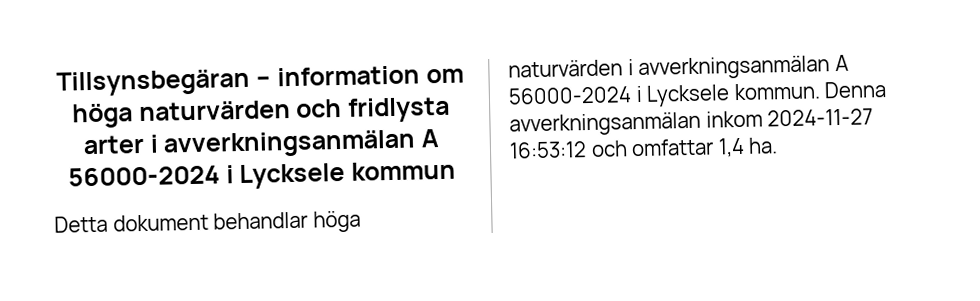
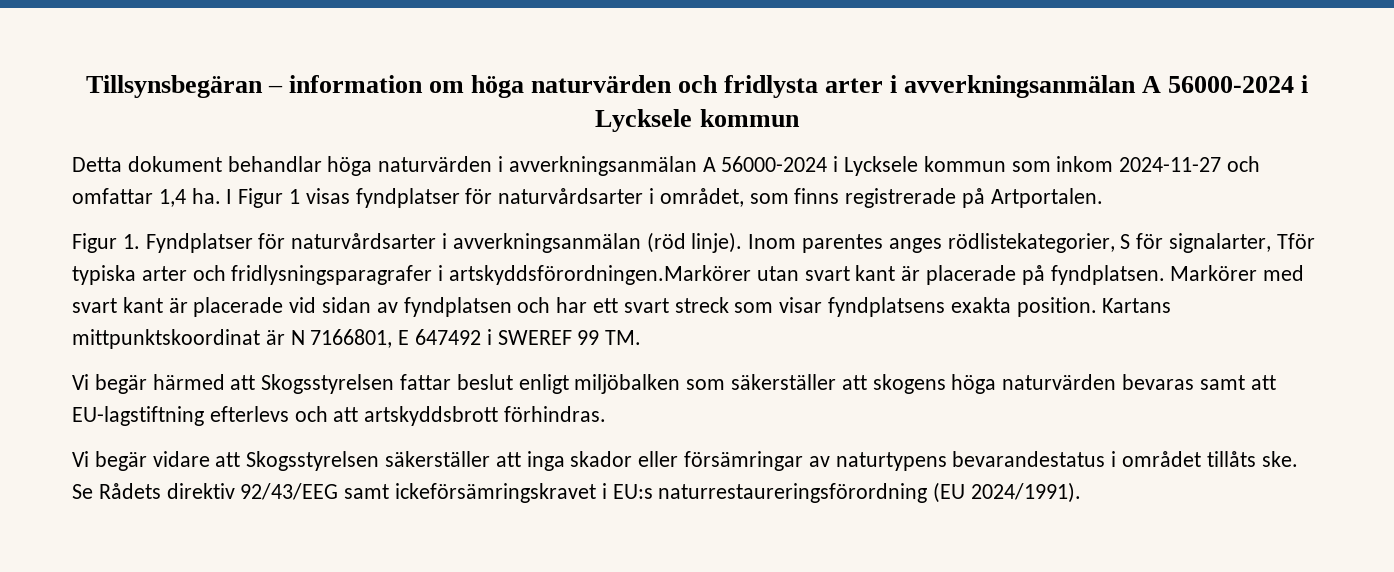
- Detta dokument behandlar höga naturvärden i avverkningsanmälan A 56000-2024 i Lycksele kommun. Denna avverkningsanmälan inkom 2024-11-27 16:53:12 och omfattar 1,4 ha.
+ Detta dokument behandlar höga naturvärden i avverkningsanmälan A 56000-2024 i Lycksele kommun som inkom 2024-11-27 och omfattar 1,4 ha.
+ I Figur 1 visas fyndplatser för naturvårdsarter i området, som finns registrerade på Artportalen.
+ Figur 1. Fyndplatser för naturvårdsarter i avverkningsanmälan (röd linje). Inom parentes anges rödlistekategorier, S för signalarter, Tför typiska arter och fridlysningsparagrafer i artskyddsförordningen.Markörer utan svart kant är placerade på fyndplatsen. Markörer med svart kant är placerade vid sidan av fyndplatsen och har ett svart streck som visar fyndplatsens exakta position. Kartans mittpunktskoordinat är N 7166801, E 647492 i SWEREF 99 TM.
+ Vi begär härmed att Skogsstyrelsen fattar beslut enligt miljöbalken som säkerställer att skogens höga naturvärden bevaras samt att EU-lagstiftning efterlevs och att artskyddsbrott förhindras.
+ Vi begär vidare att Skogsstyrelsen säkerställer att inga skador eller försämringar av naturtypens bevarandestatus i området tillåts ske. Se Rådets direktiv 92/43/EEG samt ickeförsämringskravet i EU:s naturrestaureringsförordning (EU 2024/1991).

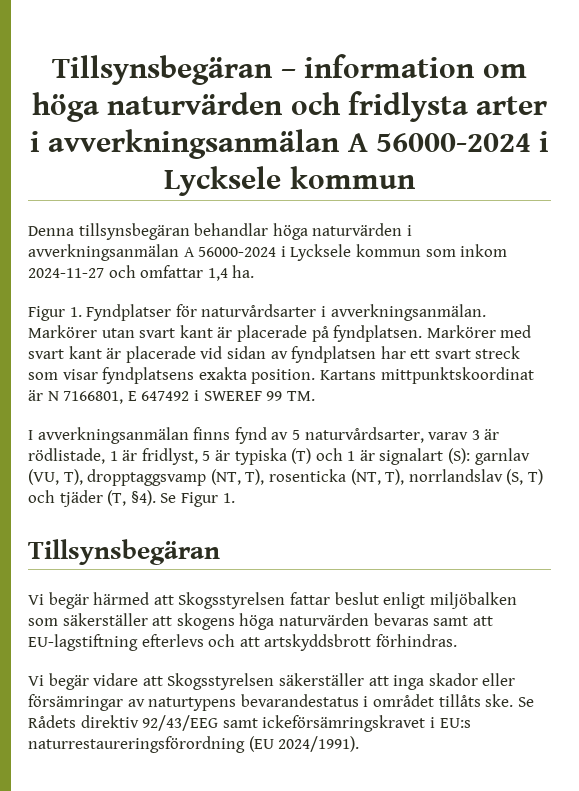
- Detta dokument behandlar höga naturvärden i avverkningsanmälan A 56000-2024 i Lycksele kommun som inkom 2024-11-27 och omfattar 1,4 ha. I Figur 1 visas fyndplatser för naturvårdsarter i området, som finns registrerade på Artportalen.
+ Denna tillsynsbegäran behandlar höga naturvärden i avverkningsanmälan A 56000-2024 i Lycksele kommun som inkom 2024-11-27 och omfattar 1,4 ha.
- Figur 1. Fyndplatser för naturvårdsarter i avverkningsanmälan (röd linje). Inom parentes anges rödlistekategorier, S för signalarter, Tför typiska arter och fridlysningsparagrafer i artskyddsförordningen.Markörer utan svart kant är placerade på fyndplatsen.
+ Figur 1. Fyndplatser för naturvårdsarter i avverkningsanmälan. Markörer utan svart kant är placerade på fyndplatsen.
- Markörer med svart kant är placerade vid sidan av fyndplatsen och har ett svart streck som visar fyndplatsens exakta position.
+ Markörer med svart kant är placerade vid sidan av fyndplatsen har ett svart streck som visar fyndplatsens exakta position.
+ I avverkningsanmälan finns fynd av 5 naturvårdsarter, varav 3 är rödlistade, 1 är fridlyst, 5 är typiska (T) och 1 är signalart (S): garnlav (VU, T), dropptaggsvamp (NT, T), rosenticka (NT, T), norrlandslav (S, T) och tjäder (T, §4). Se Figur 1.
+ Tillsynsbegäran

